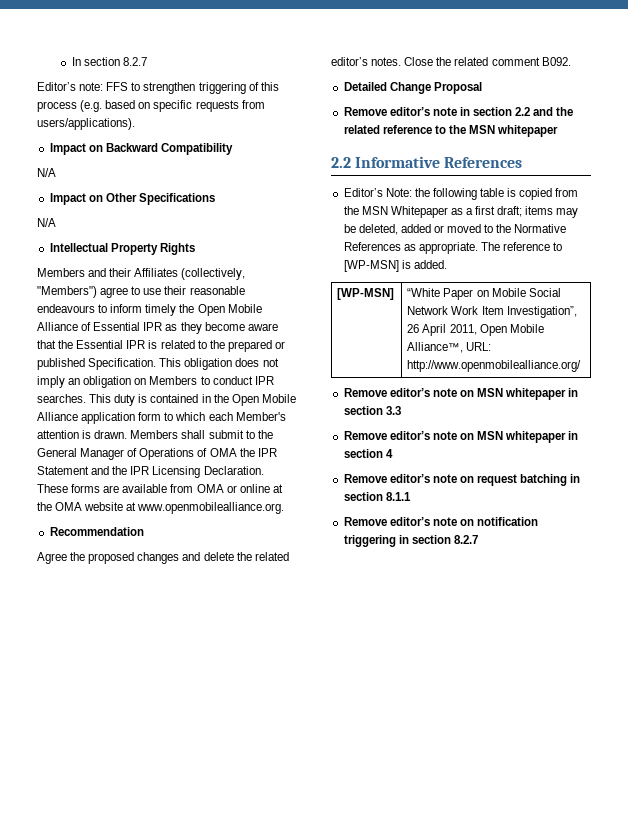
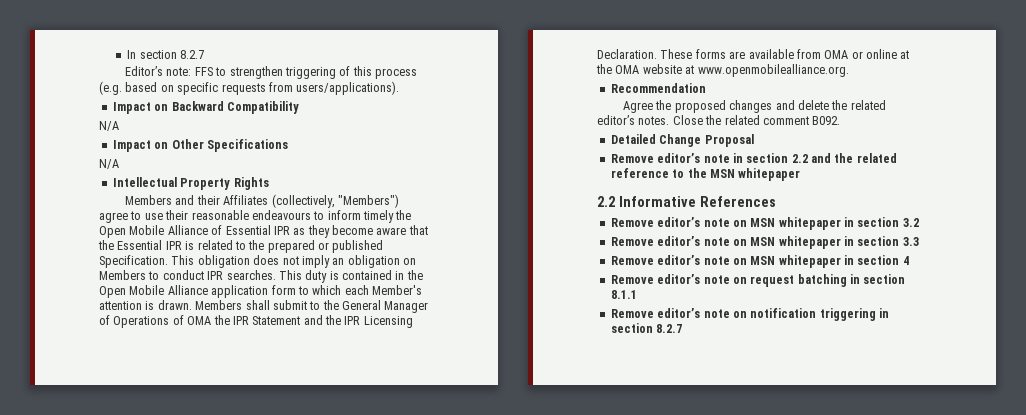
- Editor’s Note: the following table is copied from the MSN Whitepaper as a first draft; items may be deleted, added or moved to the Normative References as appropriate. The reference to [WP-MSN] is added.
- [WP-MSN] | “White Paper on Mobile Social Network Work Item Investigation”, 26 April 2011, Open Mobile Alliance™, URL: http://www.openmobilealliance.org/
+ Remove editor’s note on MSN whitepaper in section 3.2

